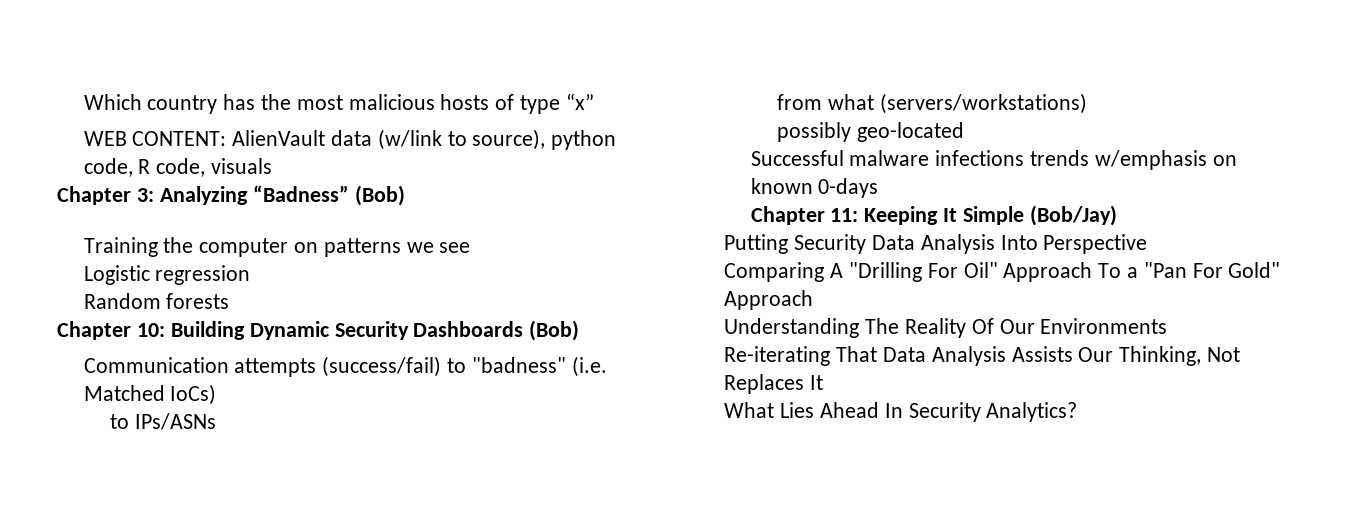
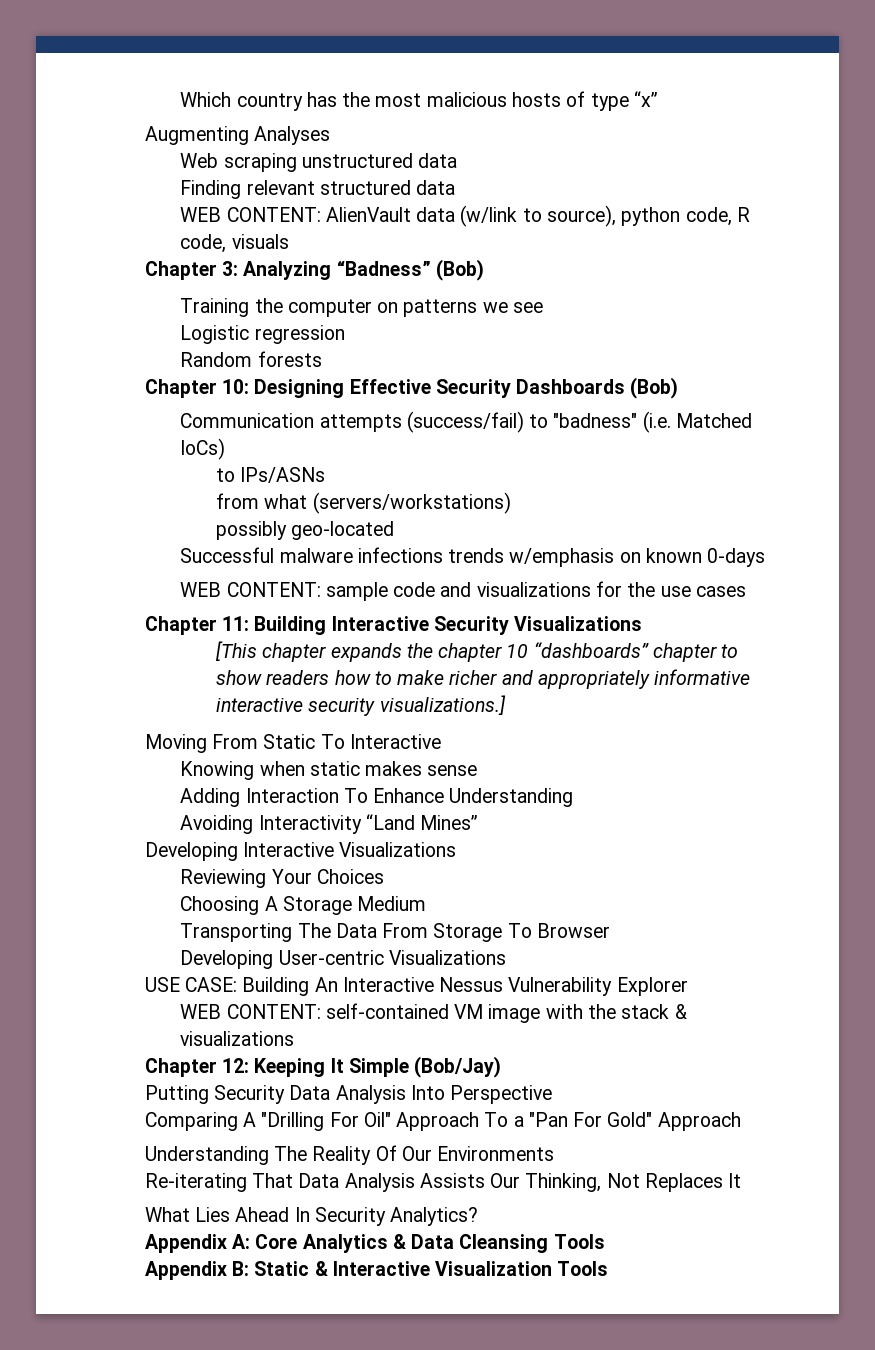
+ Augmenting Analyses
+ Web scraping unstructured data
+ Finding relevant structured data
- Chapter 10: Building Dynamic Security Dashboards (Bob)
+ Chapter 10: Designing Effective Security Dashboards (Bob)
- Chapter 11: Keeping It Simple (Bob/Jay)
+ WEB CONTENT: sample code and visualizations for the use cases
+ Chapter 11: Building Interactive Security Visualizations
+ [This chapter expands the chapter 10 “dashboards” chapter to show readers how to make richer and appropriately informative interactive security visualizations.]
+ Moving From Static To Interactive
+ Knowing when static makes sense
+ Adding Interaction To Enhance Understanding
+ Avoiding Interactivity “Land Mines”
+ Developing Interactive Visualizations
+ Reviewing Your Choices
+ Choosing A Storage Medium
+ Transporting The Data From Storage To Browser
+ Developing User-centric Visualizations
+ USE CASE: Building An Interactive Nessus Vulnerability Explorer
+ WEB CONTENT: self-contained VM image with the stack & visualizations
+ Chapter 12: Keeping It Simple (Bob/Jay)
+ Appendix A: Core Analytics & Data Cleansing Tools
+ Appendix B: Static & Interactive Visualization Tools

